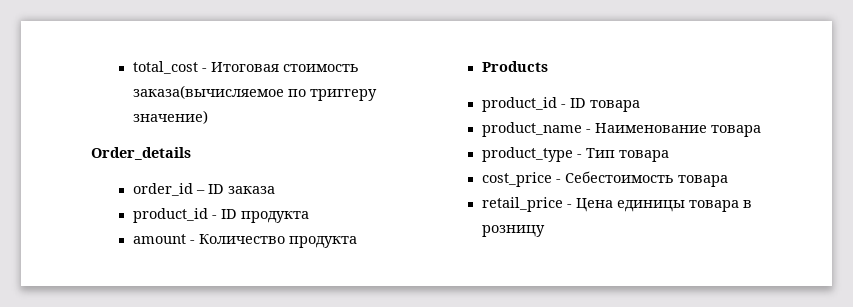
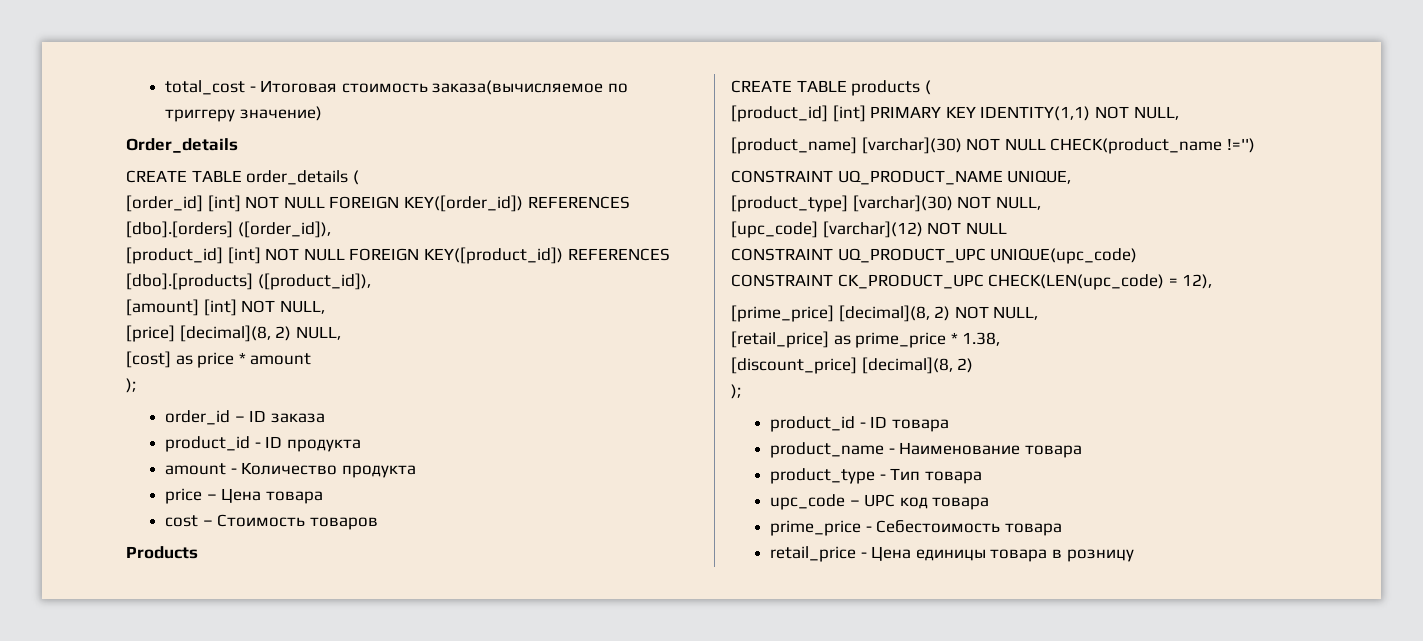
+ CREATE TABLE order_details (
+ [order_id] [int] NOT NULL FOREIGN KEY([order_id]) REFERENCES [dbo].[orders] ([order_id]),
+ [product_id] [int] NOT NULL FOREIGN KEY([product_id]) REFERENCES [dbo].[products] ([product_id]),
+ [amount] [int] NOT NULL,
+ [price] [decimal](8, 2) NULL,
+ [cost] as price * amount
+ );
+ price – Цена товара
+ cost – Стоимость товаров
  Products
+ CREATE TABLE products (
+ [product_id] [int] PRIMARY KEY IDENTITY(1,1) NOT NULL,
+ [product_name] [varchar](30) NOT NULL CHECK(product_name !='')
+ CONSTRAINT UQ_PRODUCT_NAME UNIQUE,
+ [product_type] [varchar](30) NOT NULL,
+ [upc_code] [varchar](12) NOT NULL
+ CONSTRAINT UQ_PRODUCT_UPC UNIQUE(upc_code)
+ CONSTRAINT CK_PRODUCT_UPC CHECK(LEN(upc_code) = 12),
+ [prime_price] [decimal](8, 2) NOT NULL,
+ [retail_price] as prime_price * 1.38,
+ [discount_price] [decimal](8, 2)
+ );
- cost_price - Себестоимость товара
+ upc_code – UPC код товара
+ prime_price - Себестоимость товара

